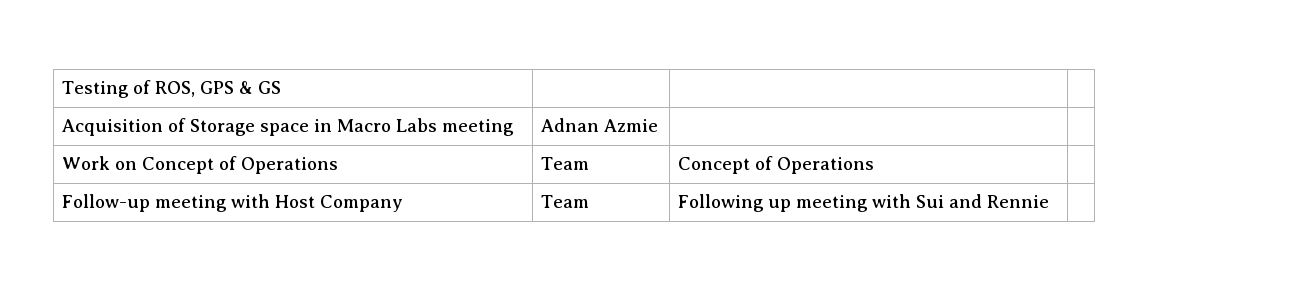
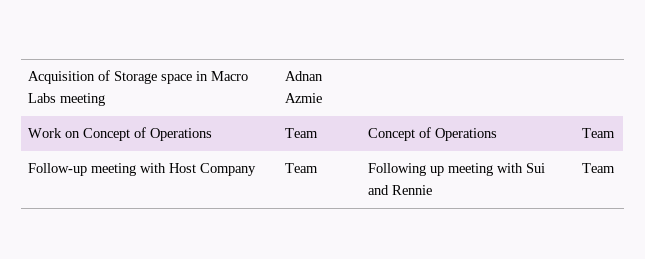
- Testing of ROS, GPS & GS | | |
- Work on Concept of Operations | Team | Concept of Operations |
+ Work on Concept of Operations | Team | Concept of Operations | Team
- Follow-up meeting with Host Company | Team | Following up meeting with Sui and Rennie |
+ Follow-up meeting with Host Company | Team | Following up meeting with Sui and Rennie | Team

